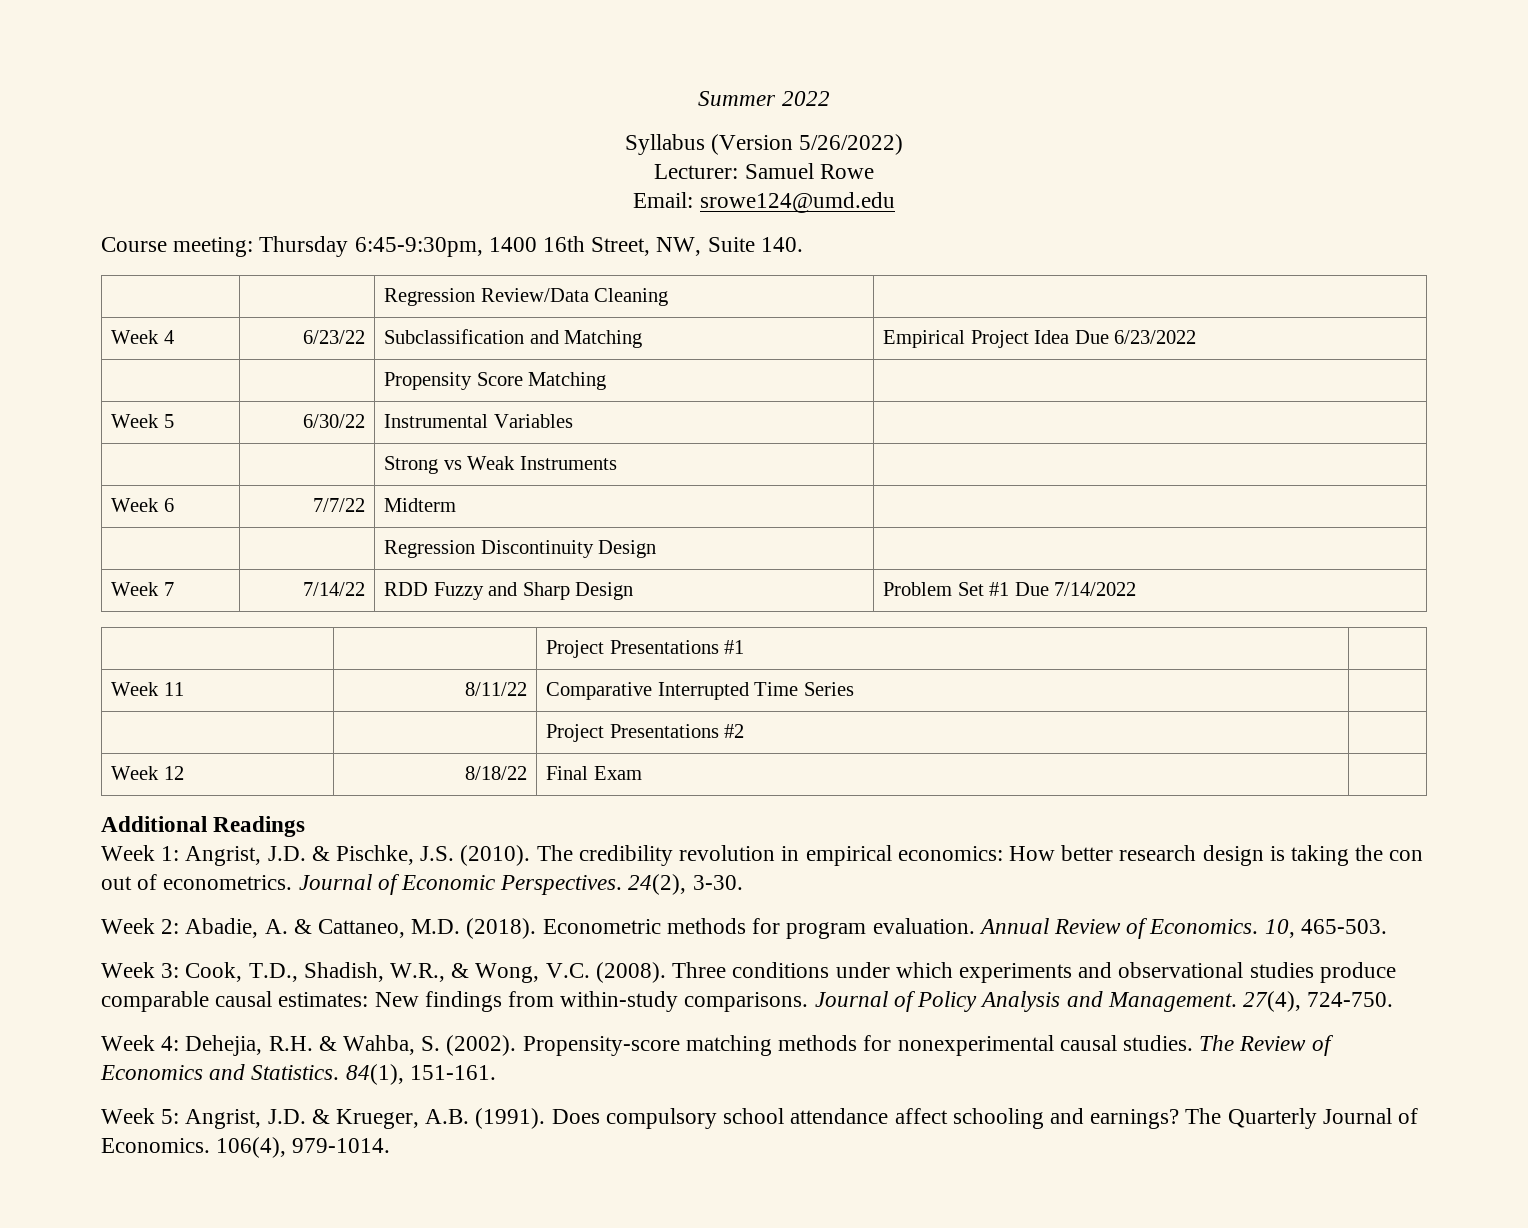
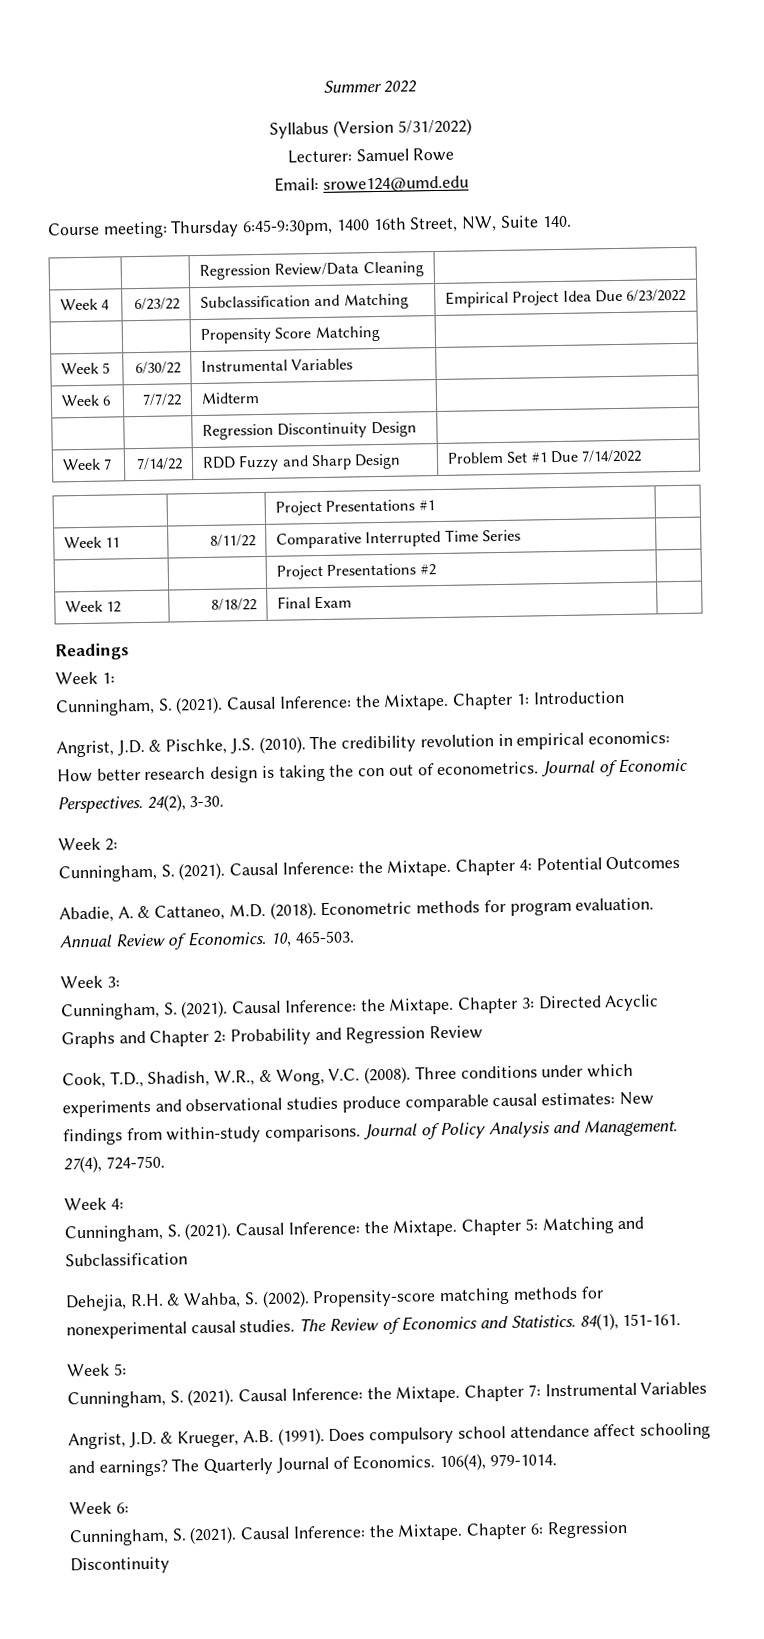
- Syllabus (Version 5/26/2022)
+ Syllabus (Version 5/31/2022)
- | | Strong vs Weak Instruments |
- Additional Readings
+ Readings
- Week 1: Angrist, J.D. & Pischke, J.S. (2010).
+ Week 1:
+ Cunningham, S. (2021). Causal Inference: the Mixtape. Chapter 1: Introduction
+ Angrist, J.D. & Pischke, J.S. (2010).
- Week 2: Abadie, A. & Cattaneo, M.D. (2018).
+ Week 2:
+ Cunningham, S. (2021). Causal Inference: the Mixtape. Chapter 4: Potential Outcomes
+ Abadie, A. & Cattaneo, M.D. (2018).
- Week 3: Cook, T.D., Shadish, W.R., & Wong, V.C. (2008).
+ Week 3:
+ Cunningham, S. (2021). Causal Inference: the Mixtape. Chapter 3: Directed Acyclic Graphs and Chapter 2: Probability and Regression Review
+ Cook, T.D., Shadish, W.R., & Wong, V.C. (2008).
- Week 4: Dehejia, R.H. & Wahba, S. (2002).
+ Week 4:
+ Cunningham, S. (2021). Causal Inference: the Mixtape. Chapter 5: Matching and Subclassification
+ Dehejia, R.H. & Wahba, S. (2002).
- Week 5: Angrist, J.D. & Krueger, A.B. (1991).
+ Week 5:
+ Cunningham, S. (2021). Causal Inference: the Mixtape. Chapter 7: Instrumental Variables
+ Angrist, J.D. & Krueger, A.B. (1991).
+ Week 6:
+ Cunningham, S. (2021). Causal Inference: the Mixtape. Chapter 6: Regression Discontinuity

